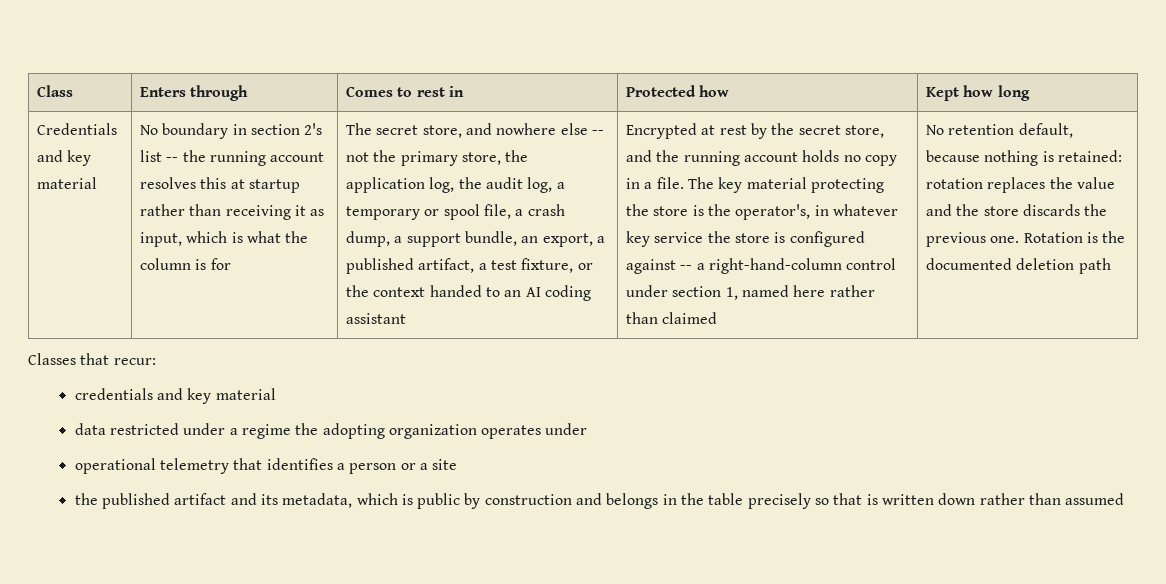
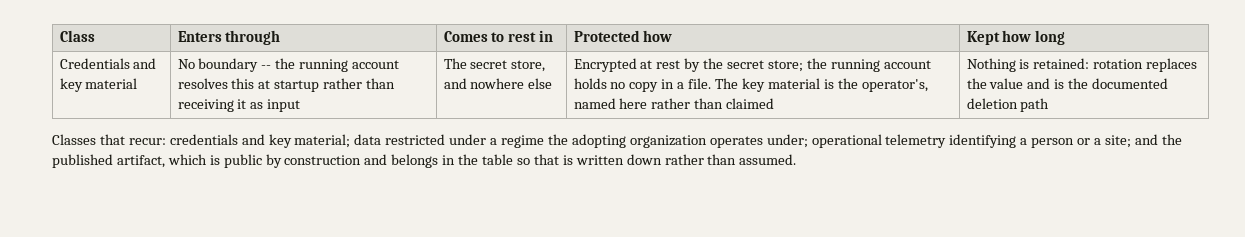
- No boundary in section 2's list -- the running account resolves this at startup rather than receiving it as input, which is what the column is for
+ No boundary -- the running account resolves this at startup rather than receiving it as input
- The secret store, and nowhere else -- not the primary store, the application log, the audit log, a temporary or spool file, a crash dump, a support bundle, an export, a published artifact, a test fixture, or the context handed to an AI coding assistant
+ The secret store, and nowhere else
- Encrypted at rest by the secret store, and the running account holds no copy in a file.
+ Encrypted at rest by the secret store; the running account holds no copy in a file.
- The key material protecting the store is the operator's, in whatever key service the store is configured against -- a right-hand-column control under section 1, named here rather than claimed
+ The key material is the operator's, named here rather than claimed
- No retention default, because nothing is retained: rotation replaces the value and the store discards the previous one. Rotation is the documented deletion path
+ Nothing is retained: rotation replaces the value and is the documented deletion path
- Classes that recur:
- credentials and key material
- data restricted under a regime the adopting organization operates under
- operational telemetry that identifies a person or a site
- the published artifact and its metadata, which is public by construction and belongs in the table precisely so that is written down rather than assumed
+ Classes that recur: credentials and key material; data restricted under a regime the adopting organization operates under; operational telemetry identifying a person or a site; and the published artifact, which is public by construction and belongs in the table so that is written down rather than assumed.

